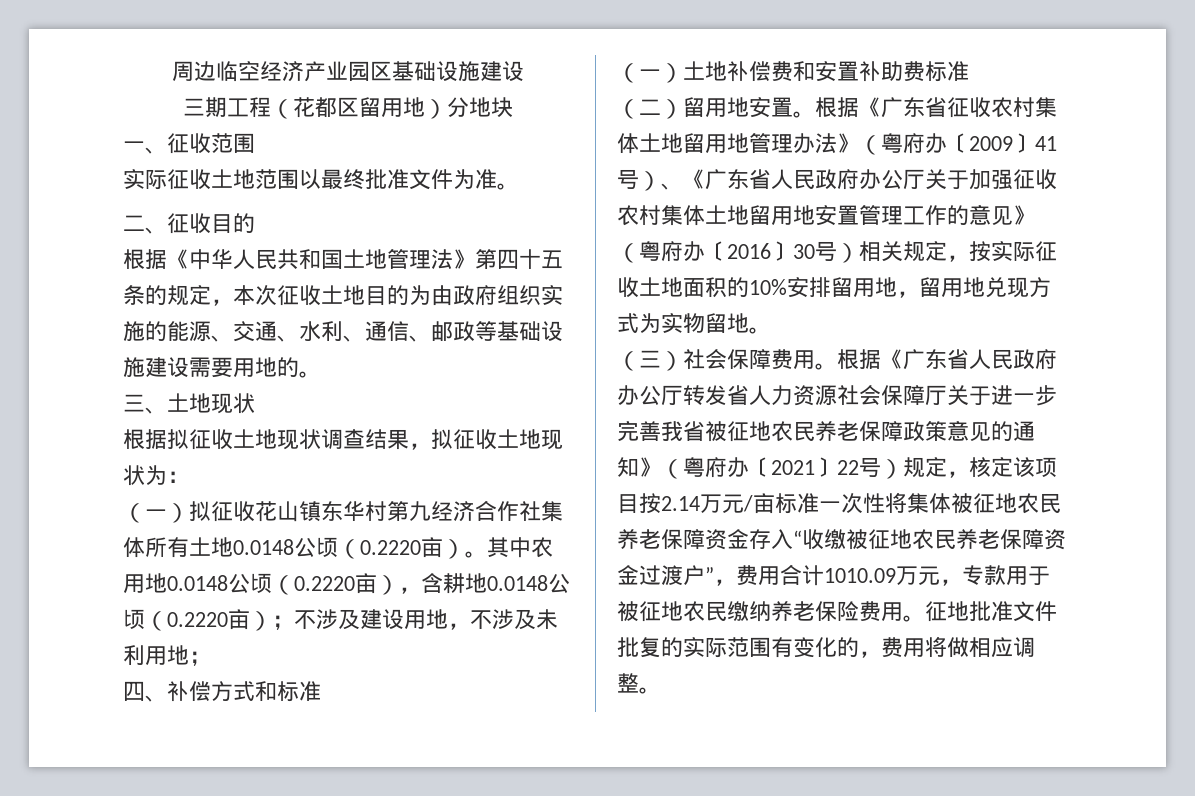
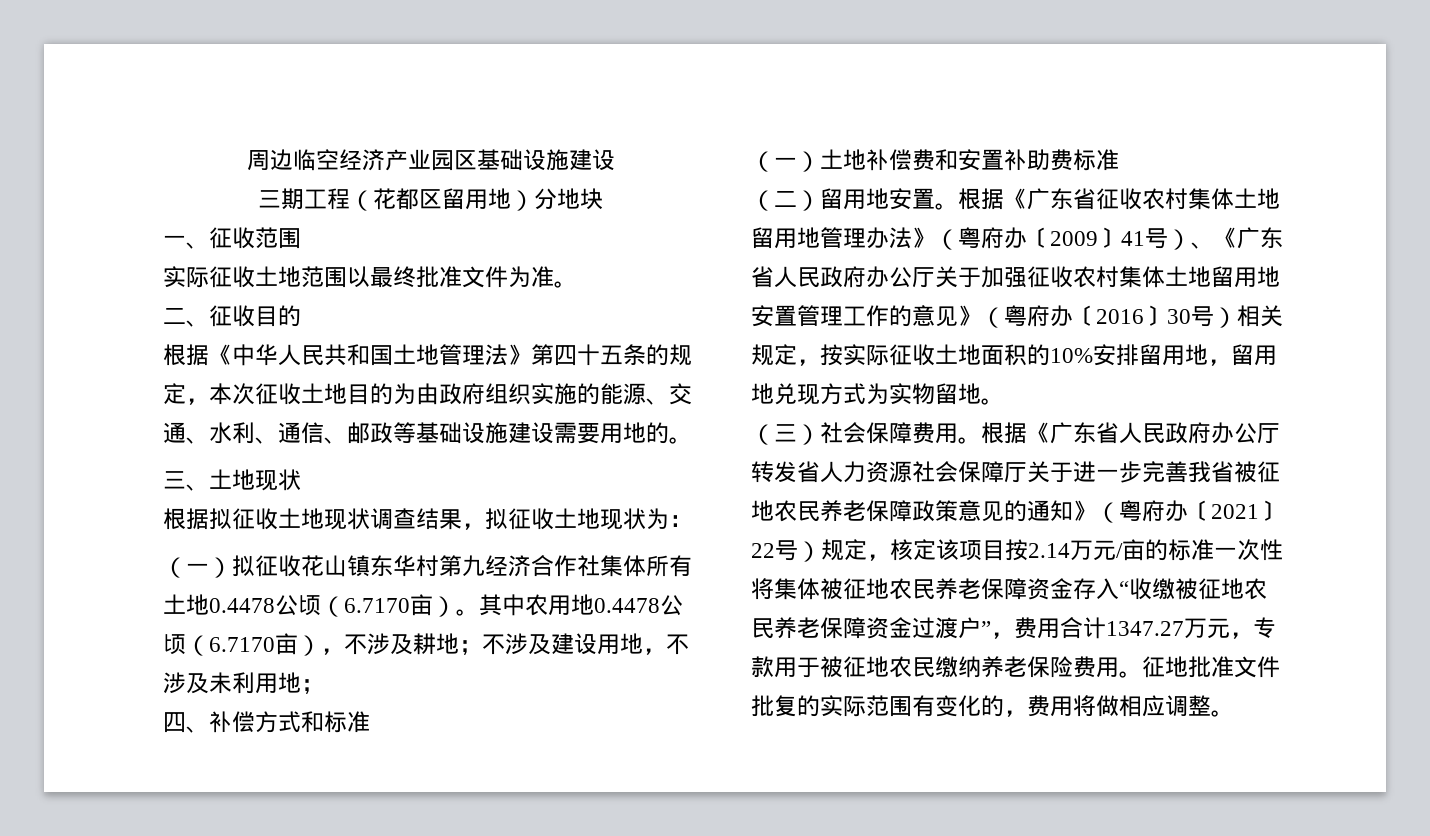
- （一）拟征收花山镇东华村第九经济合作社集体所有土地0.0148公顷（0.2220亩）。
+ （一）拟征收花山镇东华村第九经济合作社集体所有土地0.4478公顷（6.7170亩）。
- 其中农用地0.0148公顷（0.2220亩），含耕地0.0148公顷（0.2220亩）；不涉及建设用地，不涉及未利用地；
+ 其中农用地0.4478公顷（6.7170亩），不涉及耕地；不涉及建设用地，不涉及未利用地；
- 根据《广东省人民政府办公厅转发省人力资源社会保障厅关于进一步完善我省被征地农民养老保障政策意见的通知》（粤府办〔2021〕22号）规定，核定该项目按2.14万元/亩标准一次性将集体被征地农民养老保障资金存入“收缴被征地农民养老保障资金过渡户”，费用合计1010.09万元，专款用于被征地农民缴纳养老保险费用。
+ 根据《广东省人民政府办公厅转发省人力资源社会保障厅关于进一步完善我省被征地农民养老保障政策意见的通知》（粤府办〔2021〕22号）规定，核定该项目按2.14万元/亩的标准一次性将集体被征地农民养老保障资金存入“收缴被征地农民养老保障资金过渡户”，费用合计1347.27万元，专款用于被征地农民缴纳养老保险费用。

